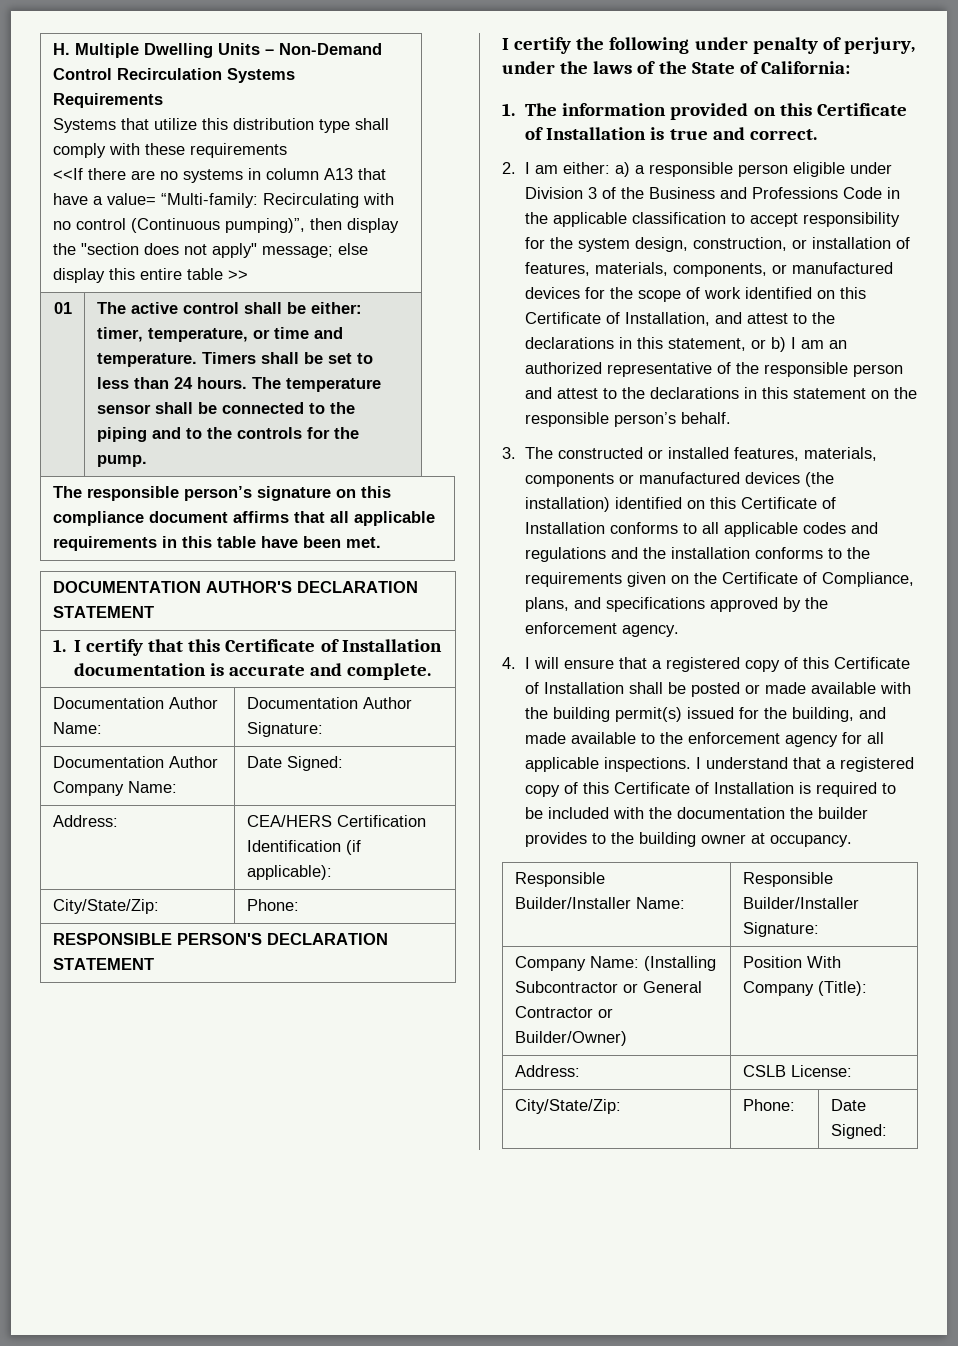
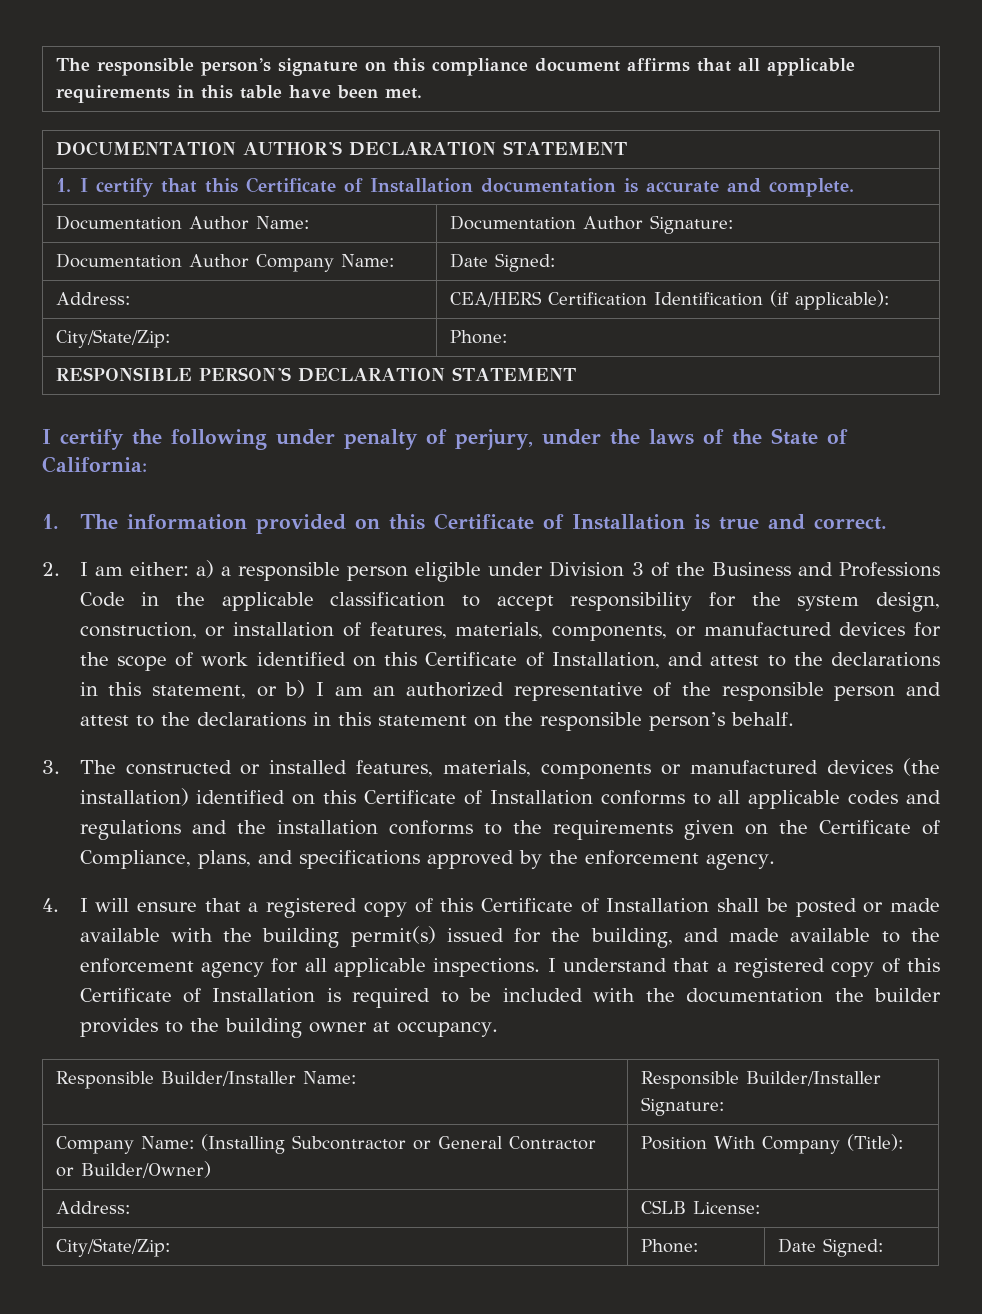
- H. Multiple Dwelling Units – Non-Demand Control Recirculation Systems Requirements
- Systems that utilize this distribution type shall comply with these requirements
- <<If there are no systems in column A13 that have a value= “Multi-family: Recirculating with no control (Continuous pumping)”, then display the "section does not apply" message; else display this entire table >>
- 01 | The active control shall be either: timer, temperature, or time and temperature. Timers shall be set to less than 24 hours. The temperature sensor shall be connected to the piping and to the controls for the pump.

